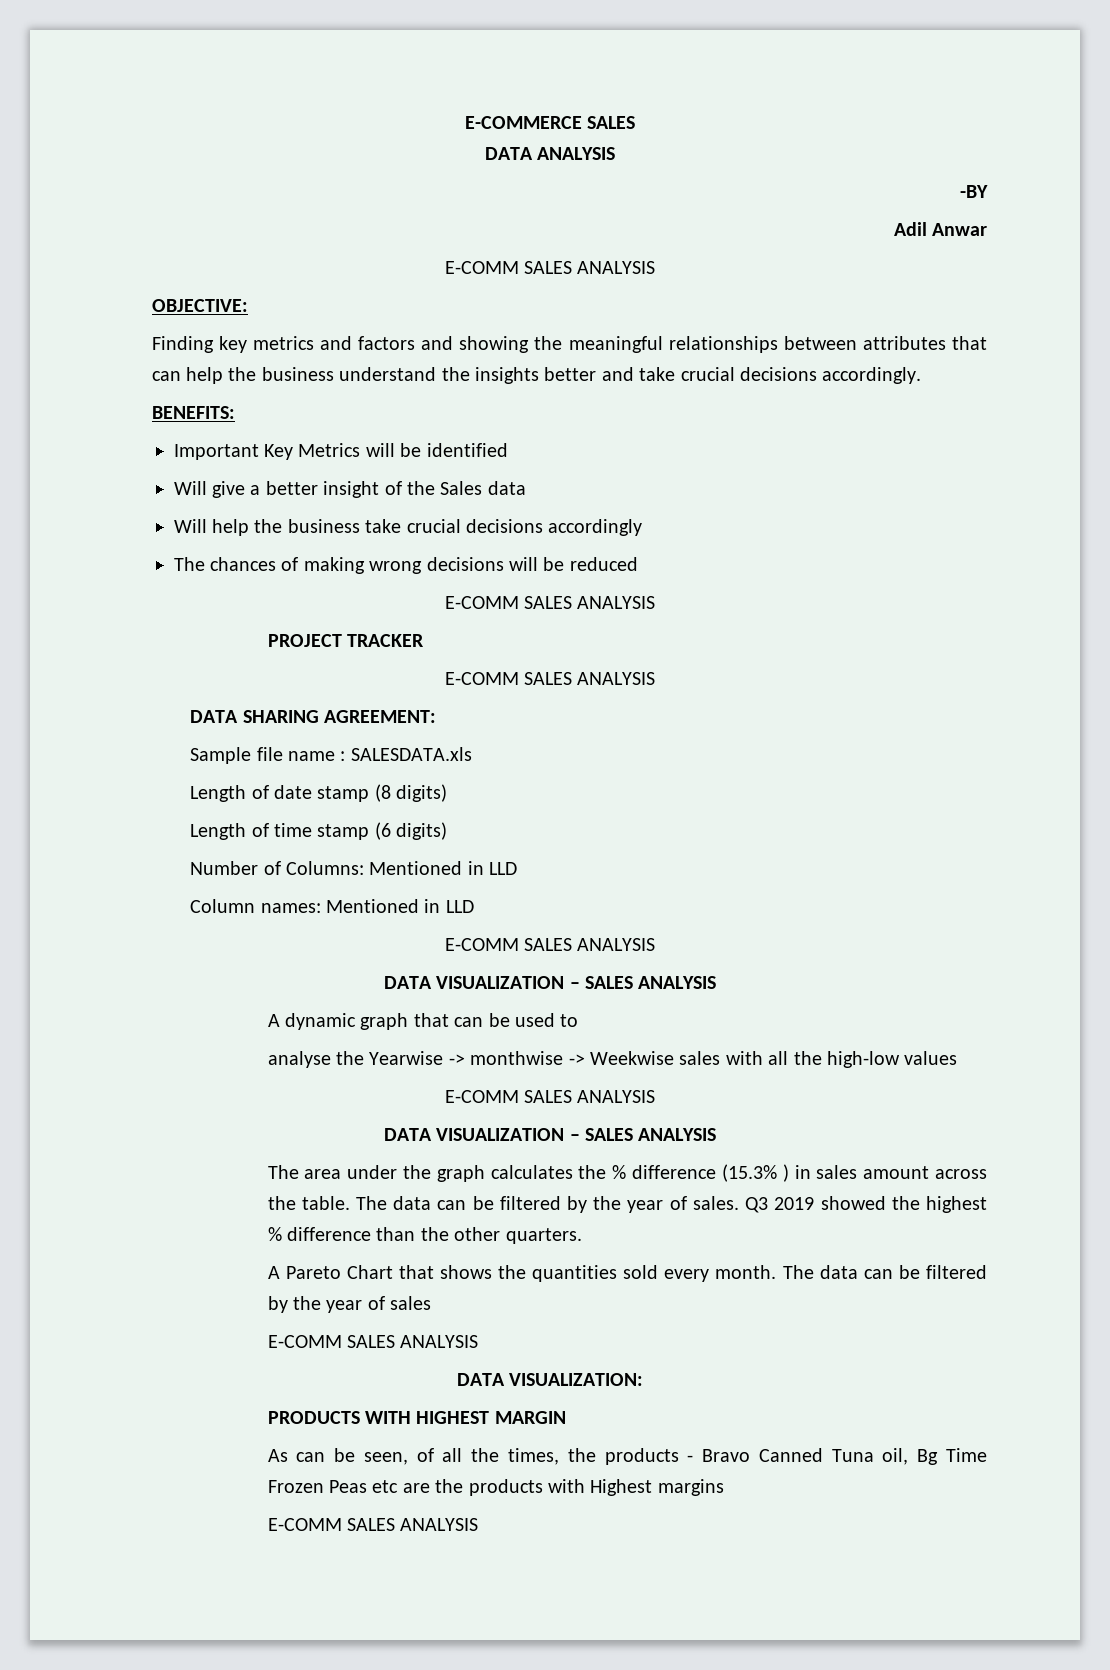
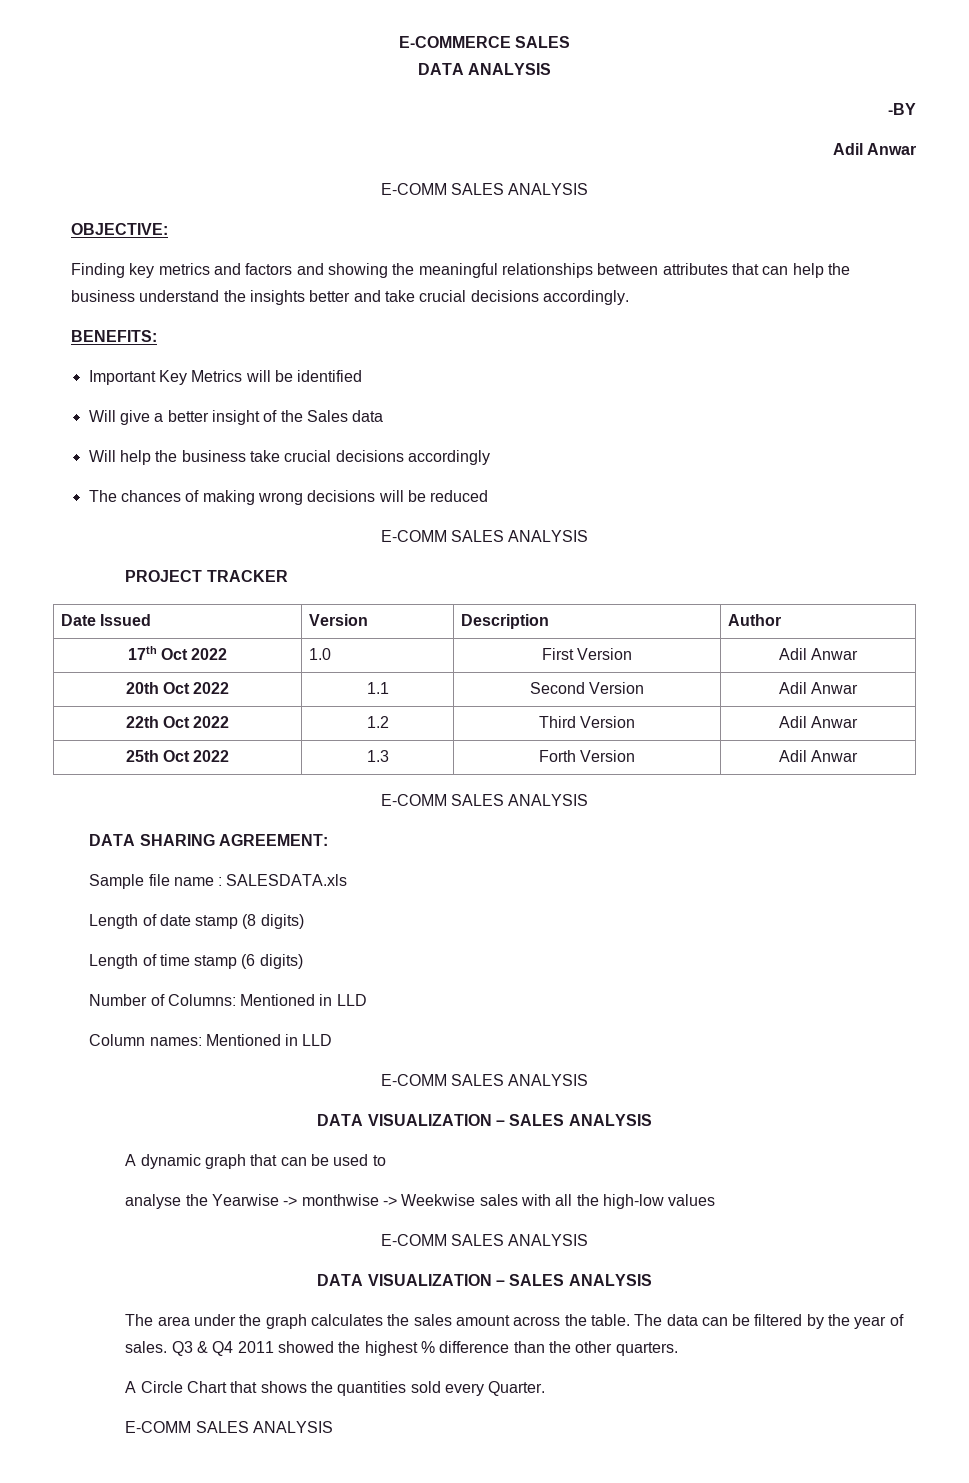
+ Date Issued | Version | Description | Author
+ 17th Oct 2022 | 1.0 | First Version | Adil Anwar
+ 20th Oct 2022 | 1.1 | Second Version | Adil Anwar
+ 22th Oct 2022 | 1.2 | Third Version | Adil Anwar
+ 25th Oct 2022 | 1.3 | Forth Version | Adil Anwar
- The area under the graph calculates the % difference (15.3% ) in sales amount across the table.
+ The area under the graph calculates the sales amount across the table.
- Q3 2019 showed the highest % difference than the other quarters.
+ Q3 & Q4 2011 showed the highest % difference than the other quarters.
- A Pareto Chart that shows the quantities sold every month. The data can be filtered by the year of sales
- E-COMM SALES ANALYSIS
- DATA VISUALIZATION:
- PRODUCTS WITH HIGHEST MARGIN
- As can be seen, of all the times, the products - Bravo Canned Tuna oil, Bg Time Frozen Peas etc are the products with Highest margins
+ A Circle Chart that shows the quantities sold every Quarter.

